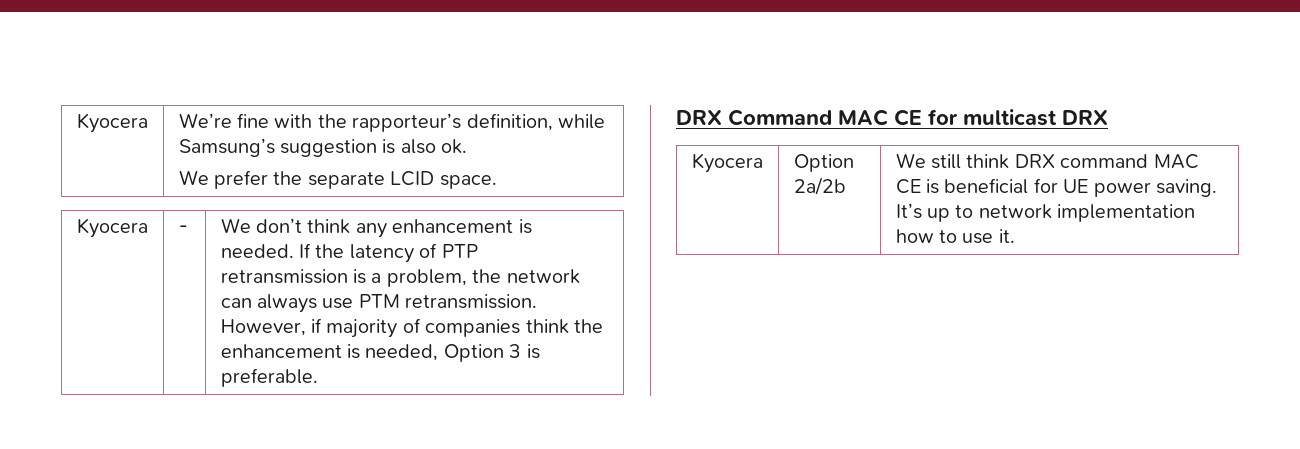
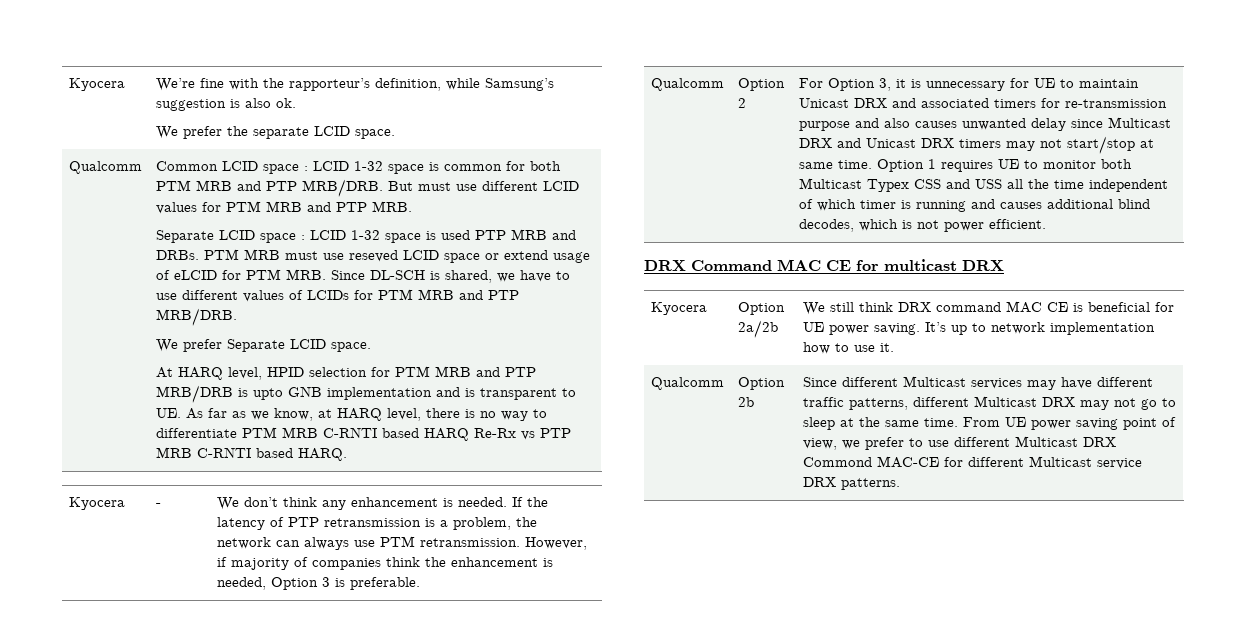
+ Qualcomm | Common LCID space : LCID 1-32 space is common for both PTM MRB and PTP MRB/DRB. But must use different LCID values for PTM MRB and PTP MRB.
+ Separate LCID space : LCID 1-32 space is used PTP MRB and DRBs. PTM MRB must use reseved LCID space or extend usage of eLCID for PTM MRB. Since DL-SCH is shared, we have to use different values of LCIDs for PTM MRB and PTP MRB/DRB.
+ We prefer Separate LCID space.
+ At HARQ level, HPID selection for PTM MRB and PTP MRB/DRB is upto GNB implementation and is transparent to UE. As far as we know, at HARQ level, there is no way to differentiate PTM MRB C-RNTI based HARQ Re-Rx vs PTP MRB C-RNTI based HARQ.
+ Qualcomm | Option 2 | For Option 3, it is unnecessary for UE to maintain Unicast DRX and associated timers for re-transmission purpose and also causes unwanted delay since Multicast DRX and Unicast DRX timers may not start/stop at same time. Option 1 requires UE to monitor both Multicast Typex CSS and USS all the time independent of which timer is running and causes additional blind decodes, which is not power efficient.
+ Qualcomm | Option 2b | Since different Multicast services may have different traffic patterns, different Multicast DRX may not go to sleep at the same time. From UE power saving point of view, we prefer to use different Multicast DRX Commond MAC-CE for different Multicast service DRX patterns.

